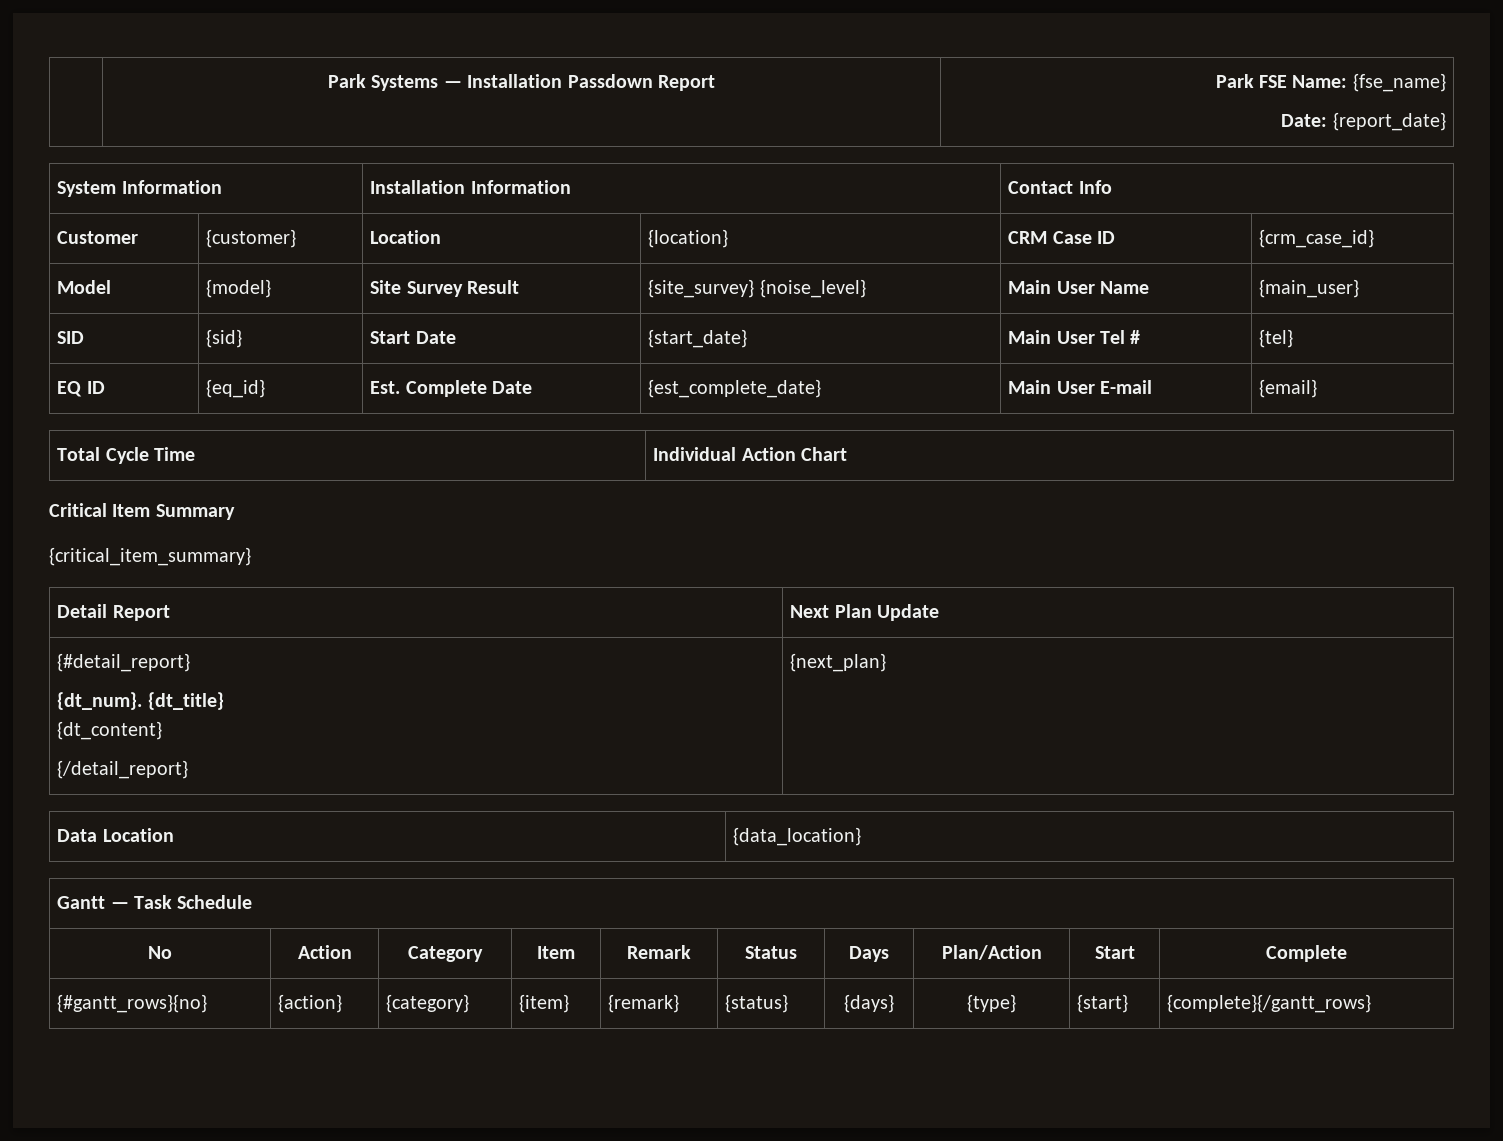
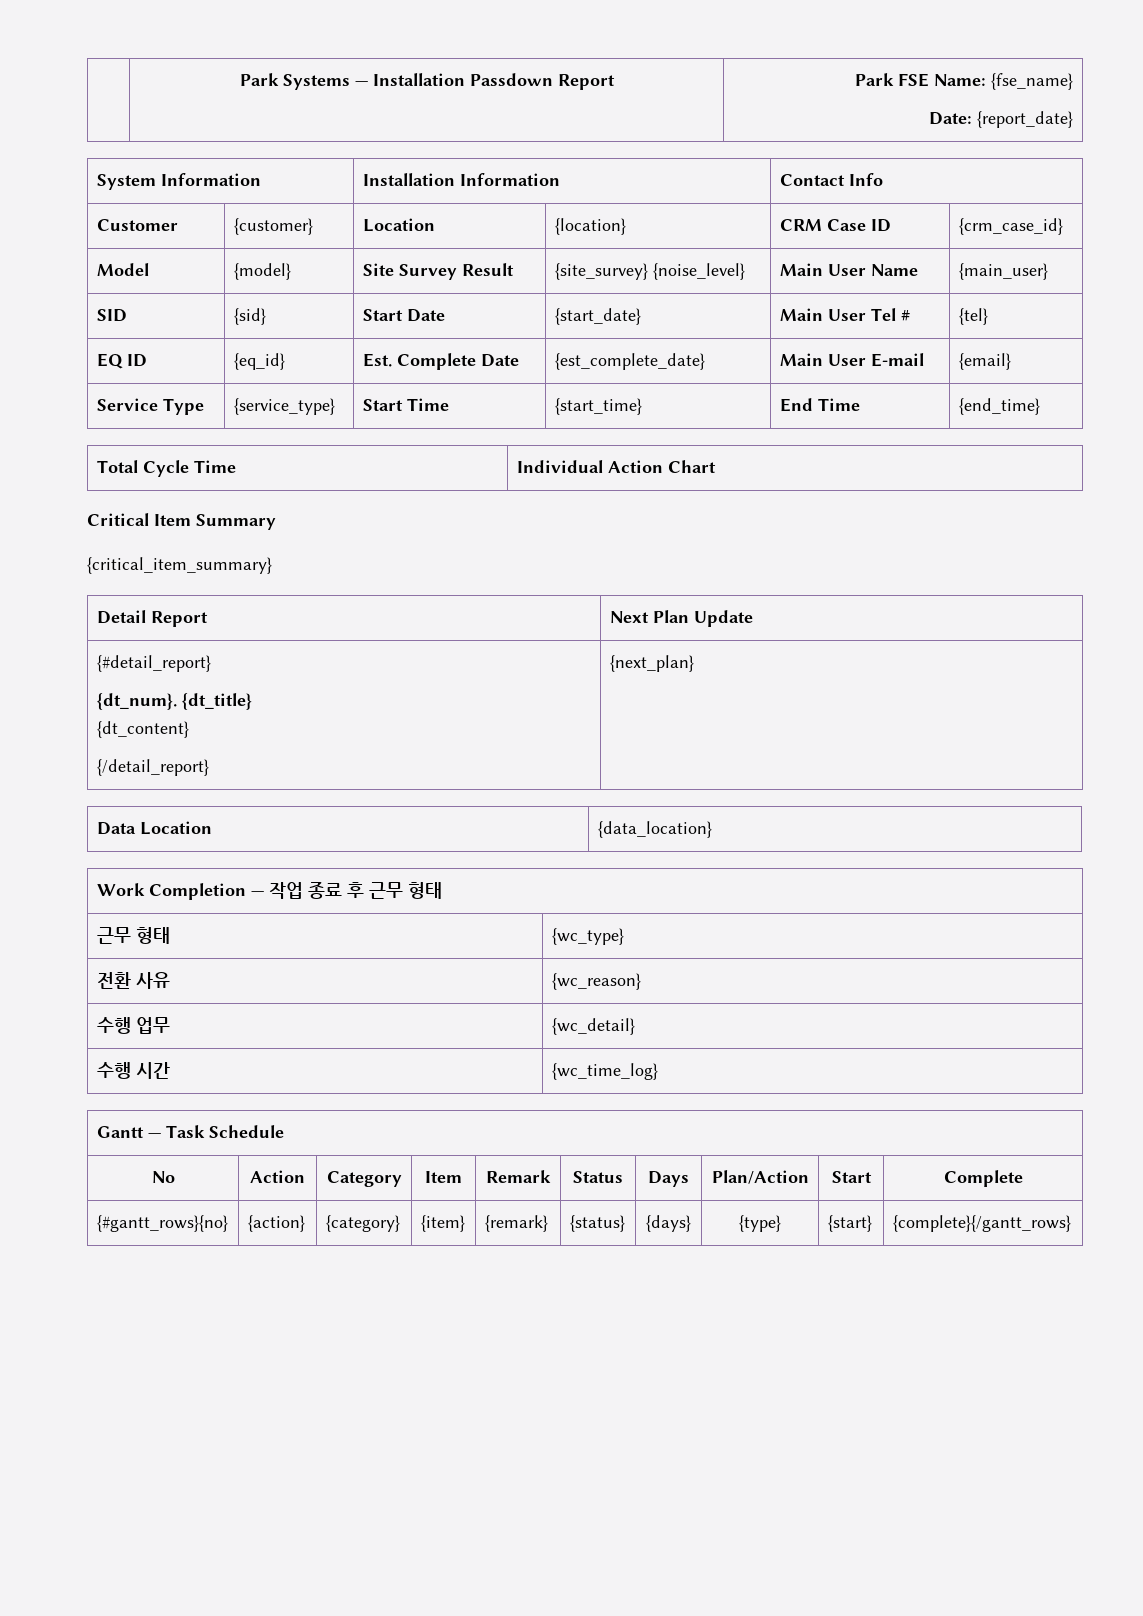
+ Service Type | {service_type} | Start Time | {start_time} | End Time | {end_time}
+ Work Completion — 작업 종료 후 근무 형태
+ 근무 형태 | {wc_type}
+ 전환 사유 | {wc_reason}
+ 수행 업무 | {wc_detail}
+ 수행 시간 | {wc_time_log}

